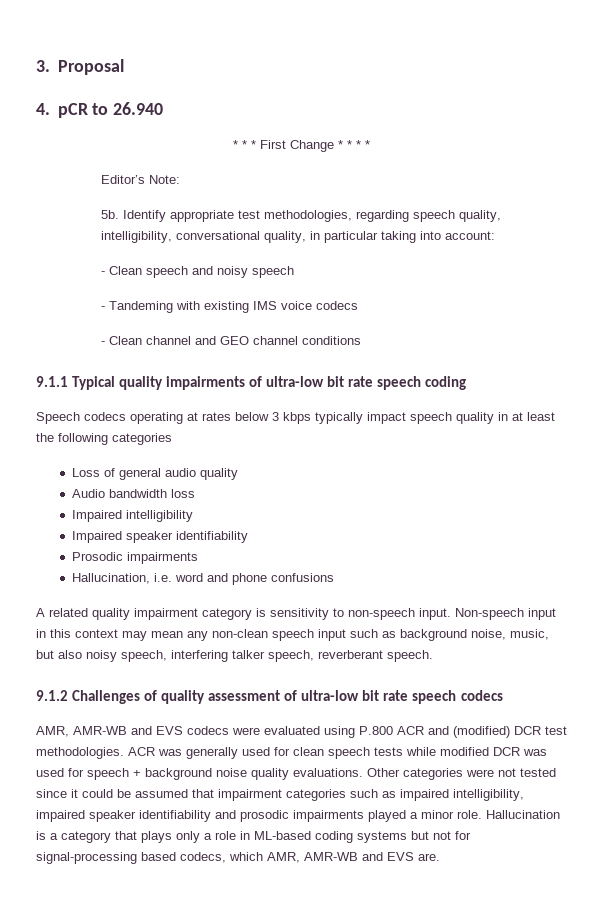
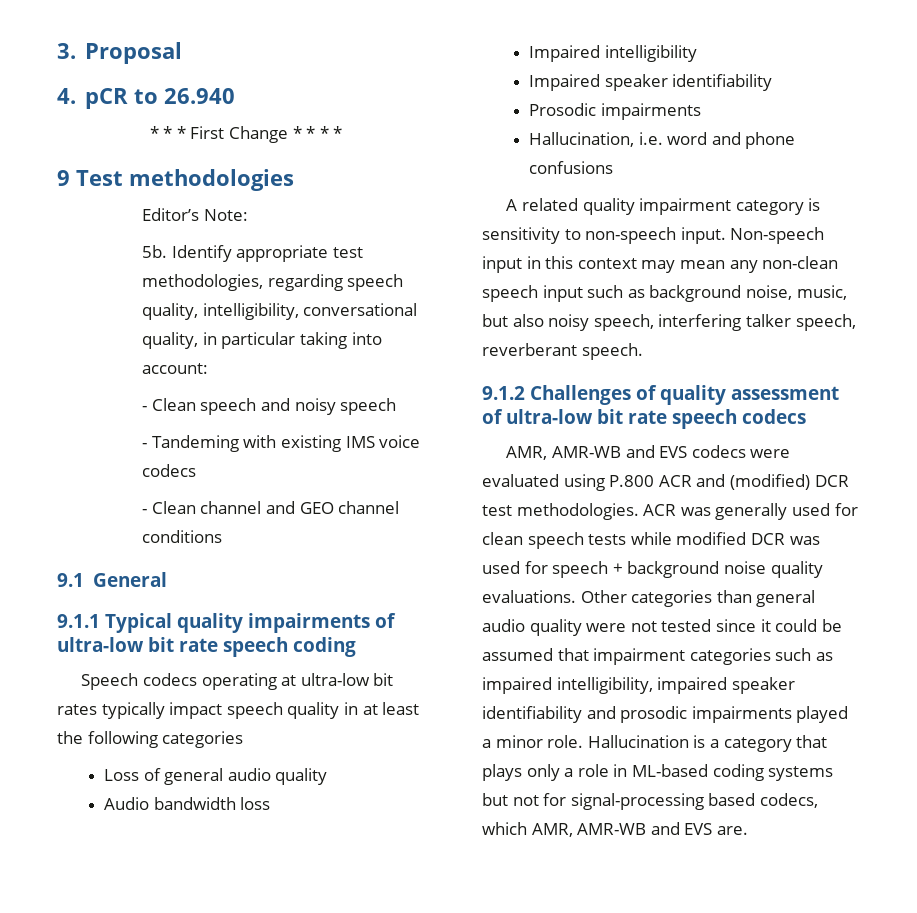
+ 9 Test methodologies
+ 9.1 General
- Speech codecs operating at rates below 3 kbps typically impact speech quality in at least the following categories
+ Speech codecs operating at ultra-low bit rates typically impact speech quality in at least the following categories
- Other categories were not tested since it could be assumed that impairment categories such as impaired intelligibility, impaired speaker identifiability and prosodic impairments played a minor role.
+ Other categories than general audio quality were not tested since it could be assumed that impairment categories such as impaired intelligibility, impaired speaker identifiability and prosodic impairments played a minor role.

